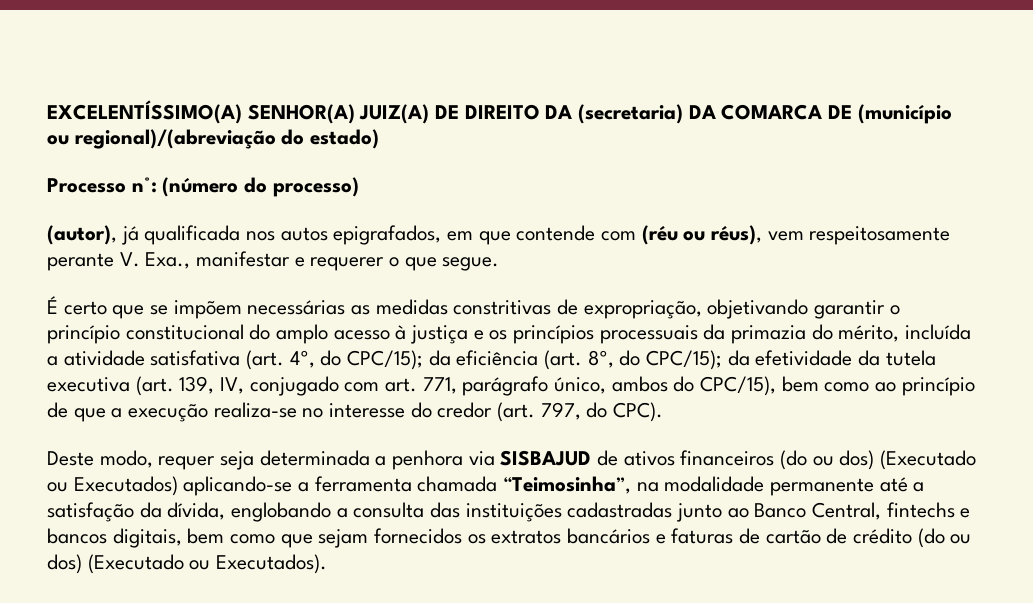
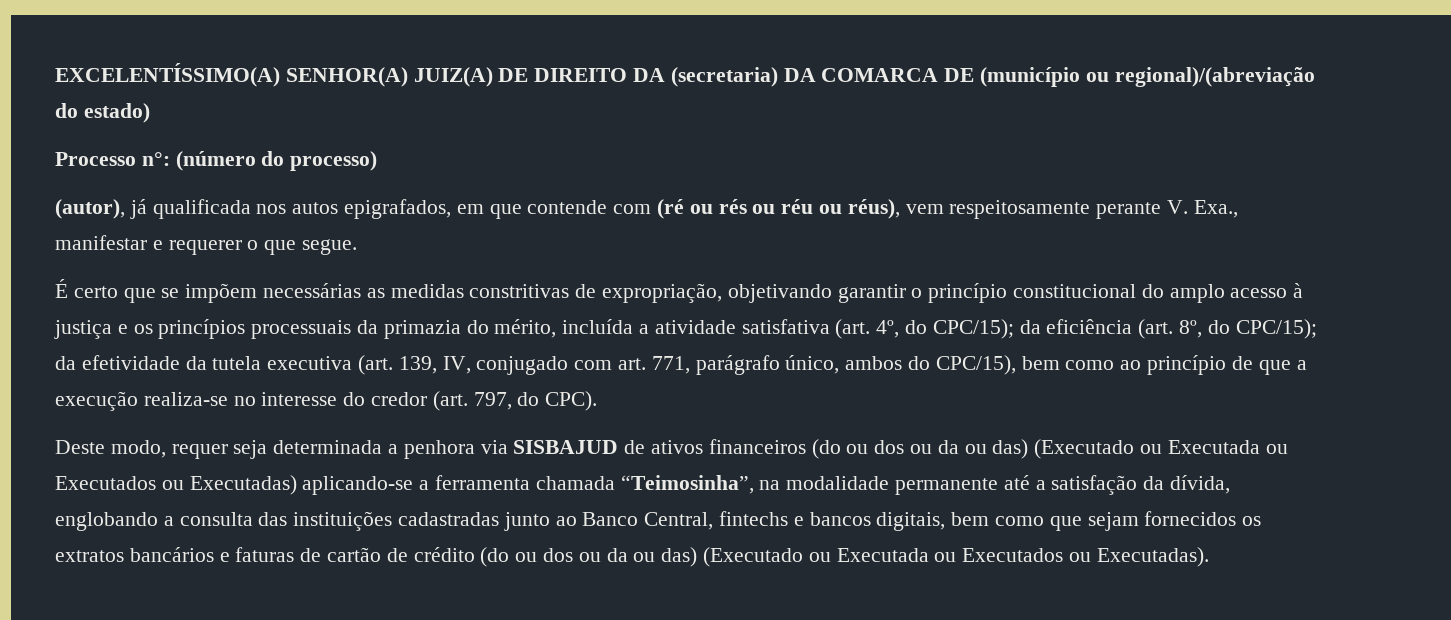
- (autor), já qualificada nos autos epigrafados, em que contende com (réu ou réus), vem respeitosamente perante V. Exa., manifestar e requerer o que segue.
+ (autor), já qualificada nos autos epigrafados, em que contende com (ré ou rés ou réu ou réus), vem respeitosamente perante V. Exa., manifestar e requerer o que segue.
- Deste modo, requer seja determinada a penhora via SISBAJUD de ativos financeiros (do ou dos) (Executado ou Executados) aplicando-se a ferramenta chamada “Teimosinha”, na modalidade permanente até a satisfação da dívida, englobando a consulta das instituições cadastradas junto ao Banco Central, fintechs e bancos digitais, bem como que sejam fornecidos os extratos bancários e faturas de cartão de crédito (do ou dos) (Executado ou Executados).
+ Deste modo, requer seja determinada a penhora via SISBAJUD de ativos financeiros (do ou dos ou da ou das) (Executado ou Executada ou Executados ou Executadas) aplicando-se a ferramenta chamada “Teimosinha”, na modalidade permanente até a satisfação da dívida, englobando a consulta das instituições cadastradas junto ao Banco Central, fintechs e bancos digitais, bem como que sejam fornecidos os extratos bancários e faturas de cartão de crédito (do ou dos ou da ou das) (Executado ou Executada ou Executados ou Executadas).

